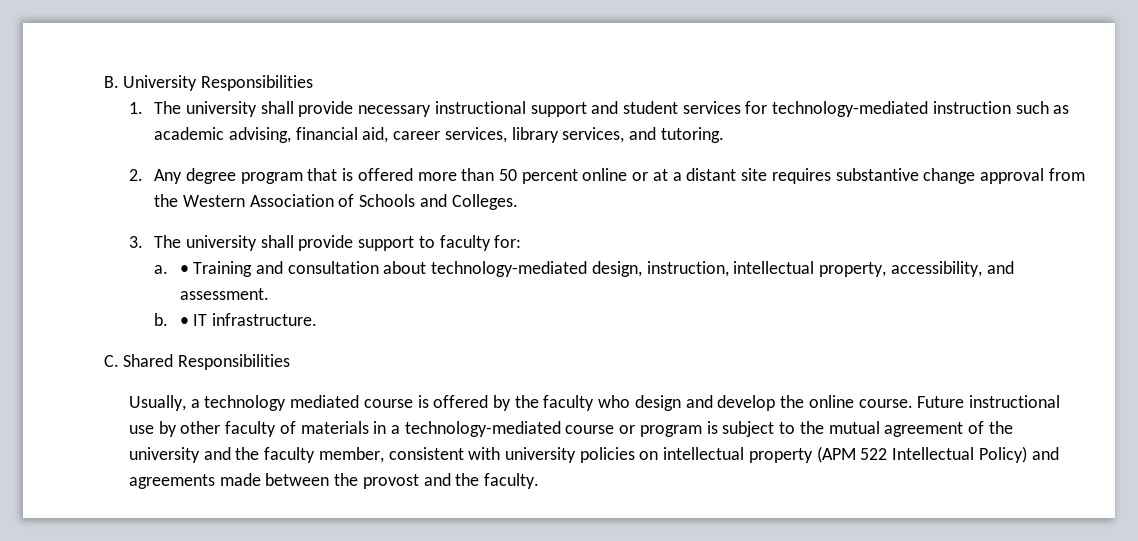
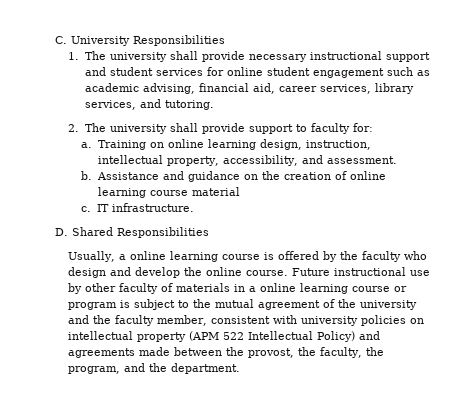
- B. University Responsibilities
+ C. University Responsibilities
- 1. The university shall provide necessary instructional support and student services for technology-mediated instruction such as academic advising, financial aid, career services, library services, and tutoring.
+ 1. The university shall provide necessary instructional support and student services for online student engagement such as academic advising, financial aid, career services, library services, and tutoring.
- 2. Any degree program that is offered more than 50 percent online or at a distant site requires substantive change approval from the Western Association of Schools and Colleges.
- 3. The university shall provide support to faculty for:
+ 2. The university shall provide support to faculty for:
- • Training and consultation about technology-mediated design, instruction, intellectual property, accessibility, and assessment.
+ Training on online learning design, instruction, intellectual property, accessibility, and assessment.
- • IT infrastructure.
+ Assistance and guidance on the creation of online learning course material
+ c. IT infrastructure.
- C. Shared Responsibilities
+ D. Shared Responsibilities
- Usually, a technology mediated course is offered by the faculty who design and develop the online course.
+ Usually, a online learning course is offered by the faculty who design and develop the online course.
- Future instructional use by other faculty of materials in a technology-mediated course or program is subject to the mutual agreement of the university and the faculty member, consistent with university policies on intellectual property (APM 522 Intellectual Policy) and agreements made between the provost and the faculty.
+ Future instructional use by other faculty of materials in a online learning course or program is subject to the mutual agreement of the university and the faculty member, consistent with university policies on intellectual property (APM 522 Intellectual Policy) and agreements made between the provost, the faculty, the program, and the department.

